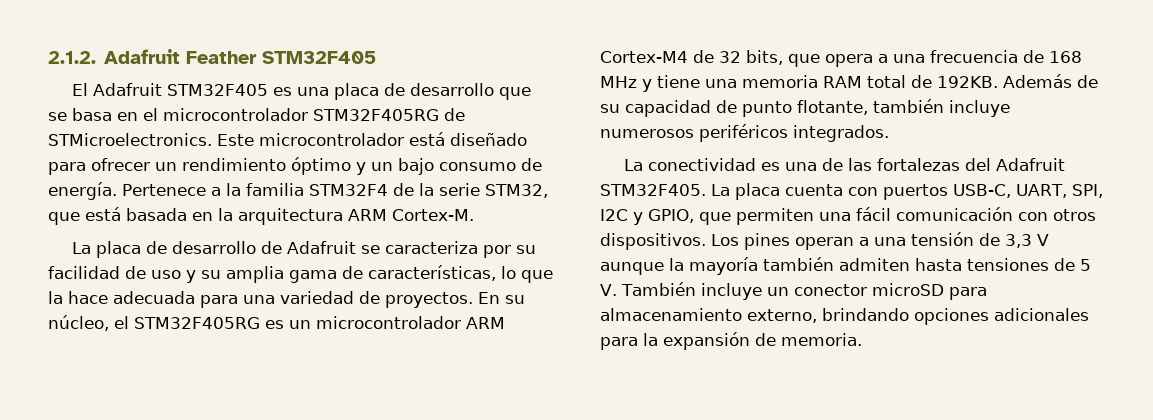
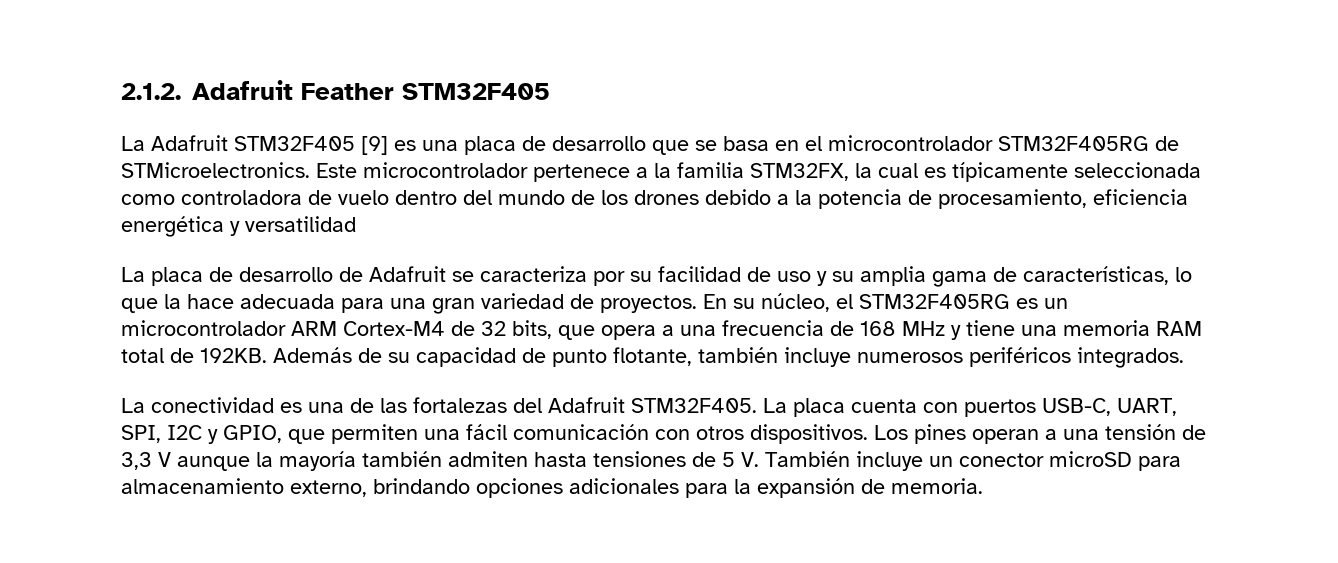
- El Adafruit STM32F405 es una placa de desarrollo que se basa en el microcontrolador STM32F405RG de STMicroelectronics.
+ La Adafruit STM32F405 [9] es una placa de desarrollo que se basa en el microcontrolador STM32F405RG de STMicroelectronics.
- Este microcontrolador está diseñado para ofrecer un rendimiento óptimo y un bajo consumo de energía. Pertenece a la familia STM32F4 de la serie STM32, que está basada en la arquitectura ARM Cortex-M.
+ Este microcontrolador pertenece a la familia STM32FX, la cual es típicamente seleccionada como controladora de vuelo dentro del mundo de los drones debido a la potencia de procesamiento, eficiencia energética y versatilidad
- La placa de desarrollo de Adafruit se caracteriza por su facilidad de uso y su amplia gama de características, lo que la hace adecuada para una variedad de proyectos.
+ La placa de desarrollo de Adafruit se caracteriza por su facilidad de uso y su amplia gama de características, lo que la hace adecuada para una gran variedad de proyectos.

